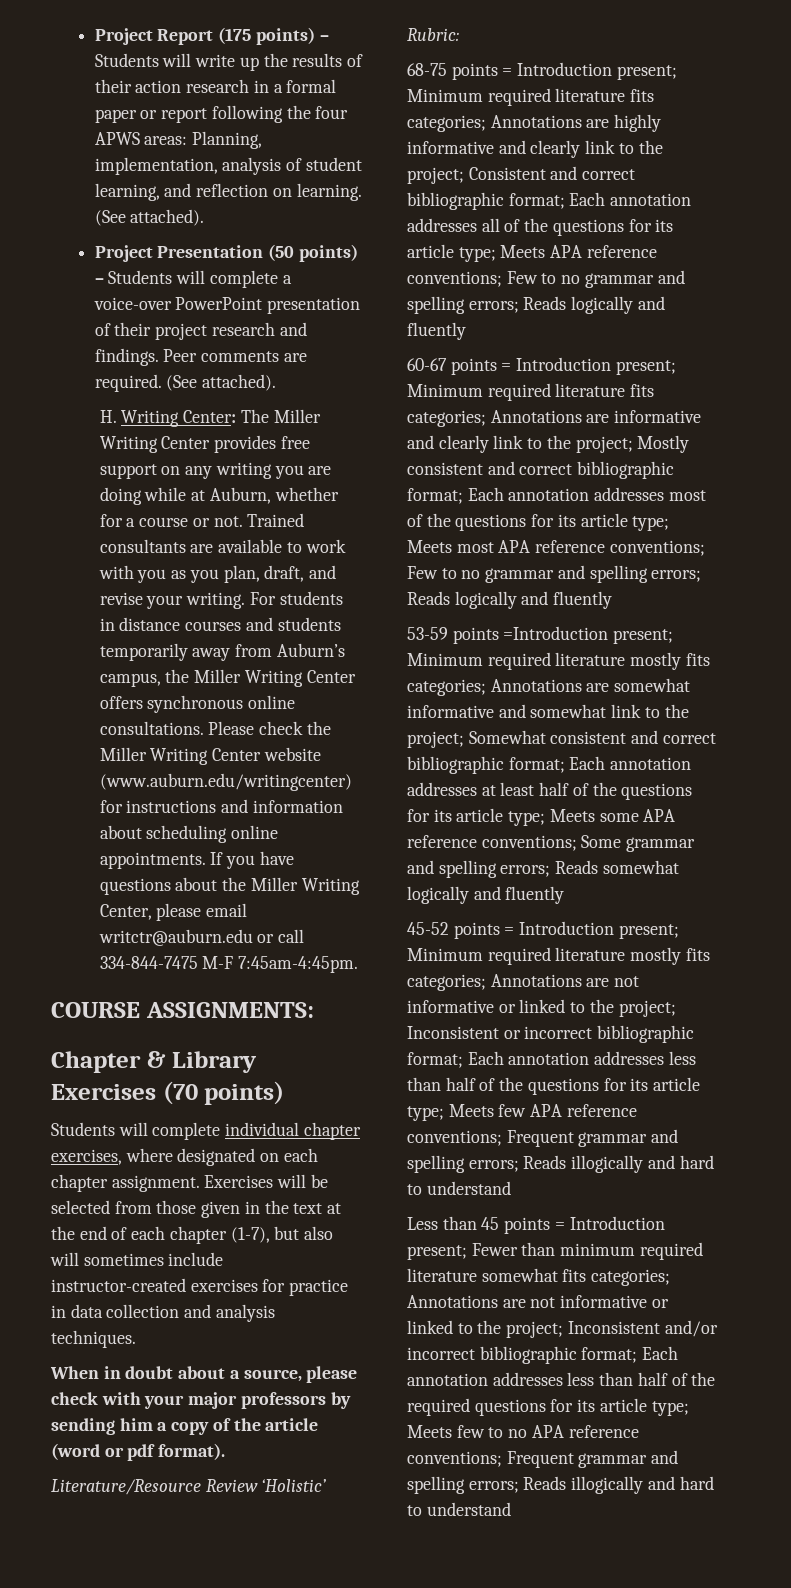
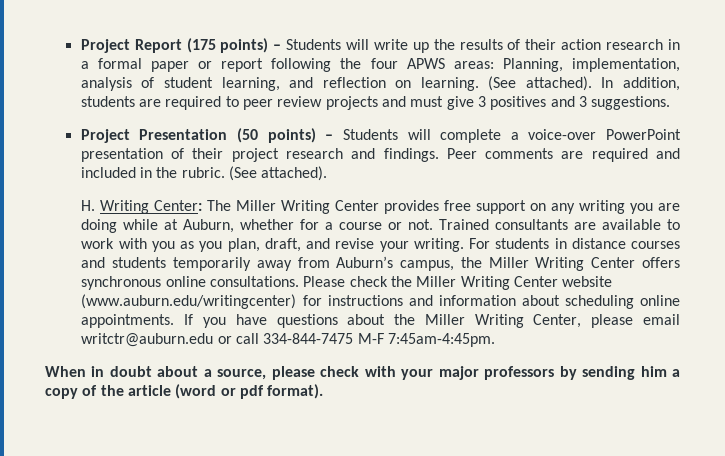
+ In addition, students are required to peer review projects and must give 3 positives and 3 suggestions.
- Peer comments are required.
+ Peer comments are required and included in the rubric.
- COURSE ASSIGNMENTS:
- Chapter & Library Exercises (70 points)
- Students will complete individual chapter exercises, where designated on each chapter assignment. Exercises will be selected from those given in the text at the end of each chapter (1-7), but also will sometimes include instructor-created exercises for practice in data collection and analysis techniques.
- Literature/Resource Review ‘Holistic’ Rubric:
- 68-75 points = Introduction present; Minimum required literature fits categories; Annotations are highly informative and clearly link to the project; Consistent and correct bibliographic format; Each annotation addresses all of the questions for its article type; Meets APA reference conventions; Few to no grammar and spelling errors; Reads logically and fluently
- 60-67 points = Introduction present; Minimum required literature fits categories; Annotations are informative and clearly link to the project; Mostly consistent and correct bibliographic format; Each annotation addresses most of the questions for its article type; Meets most APA reference conventions; Few to no grammar and spelling errors; Reads logically and fluently
- 53-59 points =Introduction present; Minimum required literature mostly fits categories; Annotations are somewhat informative and somewhat link to the project; Somewhat consistent and correct bibliographic format; Each annotation addresses at least half of the questions for its article type; Meets some APA reference conventions; Some grammar and spelling errors; Reads somewhat logically and fluently
- 45-52 points = Introduction present; Minimum required literature mostly fits categories; Annotations are not informative or linked to the project; Inconsistent or incorrect bibliographic format; Each annotation addresses less than half of the questions for its article type; Meets few APA reference conventions; Frequent grammar and spelling errors; Reads illogically and hard to understand
- Less than 45 points = Introduction present; Fewer than minimum required literature somewhat fits categories; Annotations are not informative or linked to the project; Inconsistent and/or incorrect bibliographic format; Each annotation addresses less than half of the required questions for its article type; Meets few to no APA reference conventions; Frequent grammar and spelling errors; Reads illogically and hard to understand

